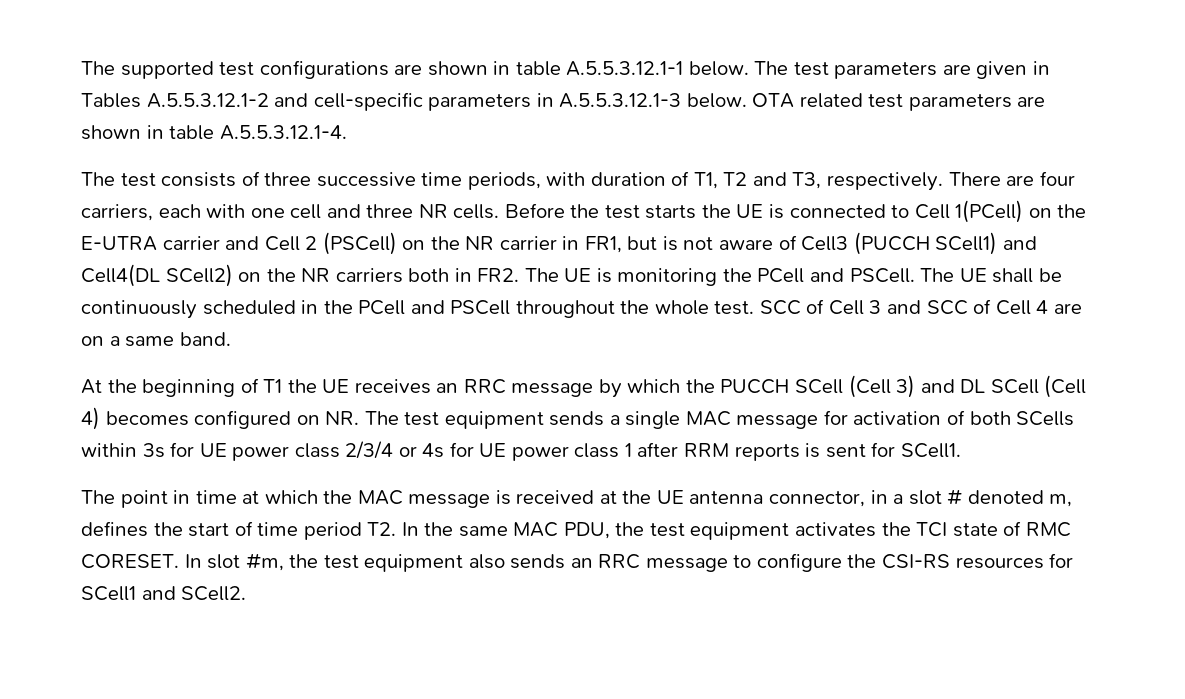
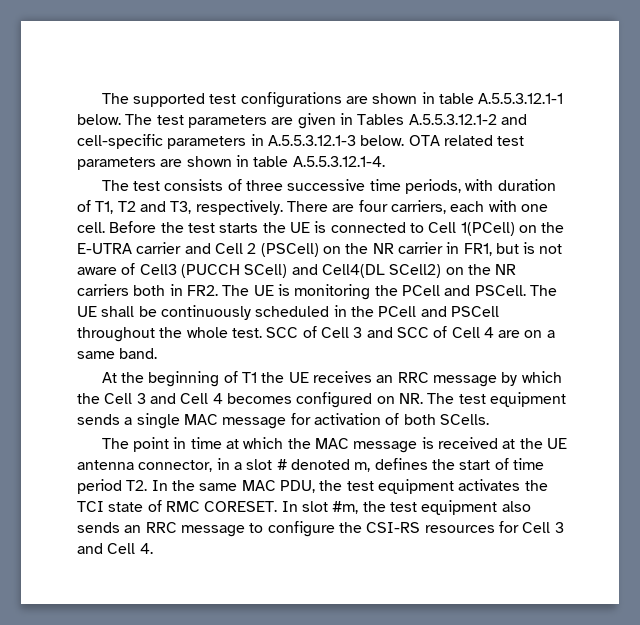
- There are four carriers, each with one cell and three NR cells.
+ There are four carriers, each with one cell.
- Before the test starts the UE is connected to Cell 1(PCell) on the E-UTRA carrier and Cell 2 (PSCell) on the NR carrier in FR1, but is not aware of Cell3 (PUCCH SCell1) and Cell4(DL SCell2) on the NR carriers both in FR2. The UE is monitoring the PCell and PSCell.
+ Before the test starts the UE is connected to Cell 1(PCell) on the E-UTRA carrier and Cell 2 (PSCell) on the NR carrier in FR1, but is not aware of Cell3 (PUCCH SCell) and Cell4(DL SCell2) on the NR carriers both in FR2. The UE is monitoring the PCell and PSCell.
- At the beginning of T1 the UE receives an RRC message by which the PUCCH SCell (Cell 3) and DL SCell (Cell 4) becomes configured on NR. The test equipment sends a single MAC message for activation of both SCells within 3s for UE power class 2/3/4 or 4s for UE power class 1 after RRM reports is sent for SCell1.
+ At the beginning of T1 the UE receives an RRC message by which the Cell 3 and Cell 4 becomes configured on NR. The test equipment sends a single MAC message for activation of both SCells.
- In slot #m, the test equipment also sends an RRC message to configure the CSI-RS resources for SCell1 and SCell2.
+ In slot #m, the test equipment also sends an RRC message to configure the CSI-RS resources for Cell 3 and Cell 4.

